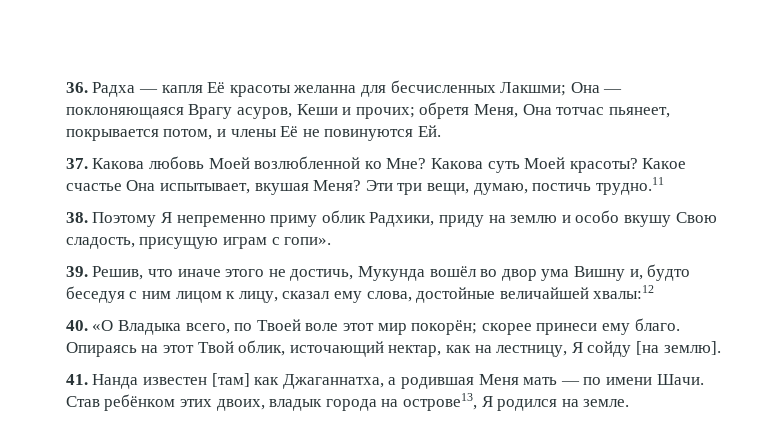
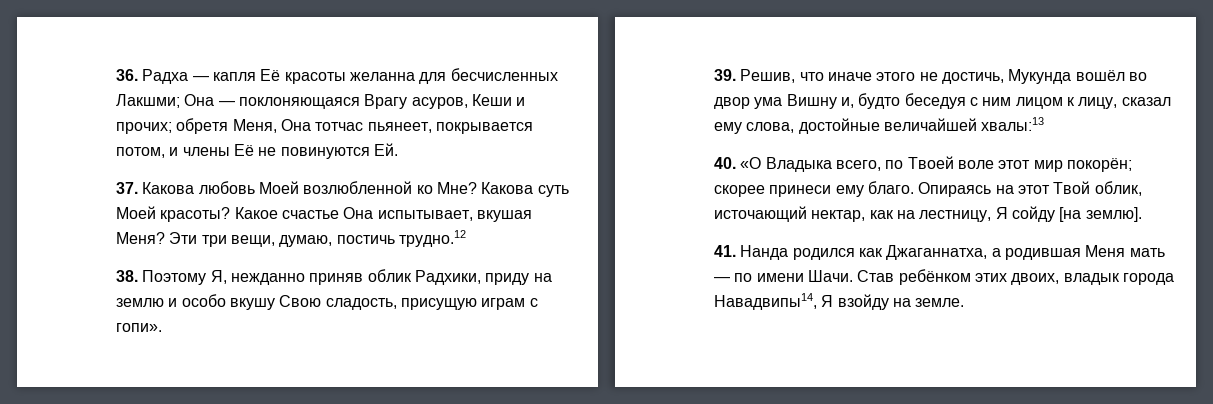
- Эти три вещи, думаю, постичь трудно.11
+ Эти три вещи, думаю, постичь трудно.12
- 38. Поэтому Я непременно приму облик Радхики, приду на землю и особо вкушу Свою сладость, присущую играм с гопи».
+ 38. Поэтому Я, нежданно приняв облик Радхики, приду на землю и особо вкушу Свою сладость, присущую играм с гопи».
- 39. Решив, что иначе этого не достичь, Мукунда вошёл во двор ума Вишну и, будто беседуя с ним лицом к лицу, сказал ему слова, достойные величайшей хвалы:12
+ 39. Решив, что иначе этого не достичь, Мукунда вошёл во двор ума Вишну и, будто беседуя с ним лицом к лицу, сказал ему слова, достойные величайшей хвалы:13
- 41. Нанда известен [там] как Джаганнатха, а родившая Меня мать — по имени Шачи.
+ 41. Нанда родился как Джаганнатха, а родившая Меня мать — по имени Шачи.
- Став ребёнком этих двоих, владык города на острове13, Я родился на земле.
+ Став ребёнком этих двоих, владык города Навадвипы14, Я взойду на земле.

